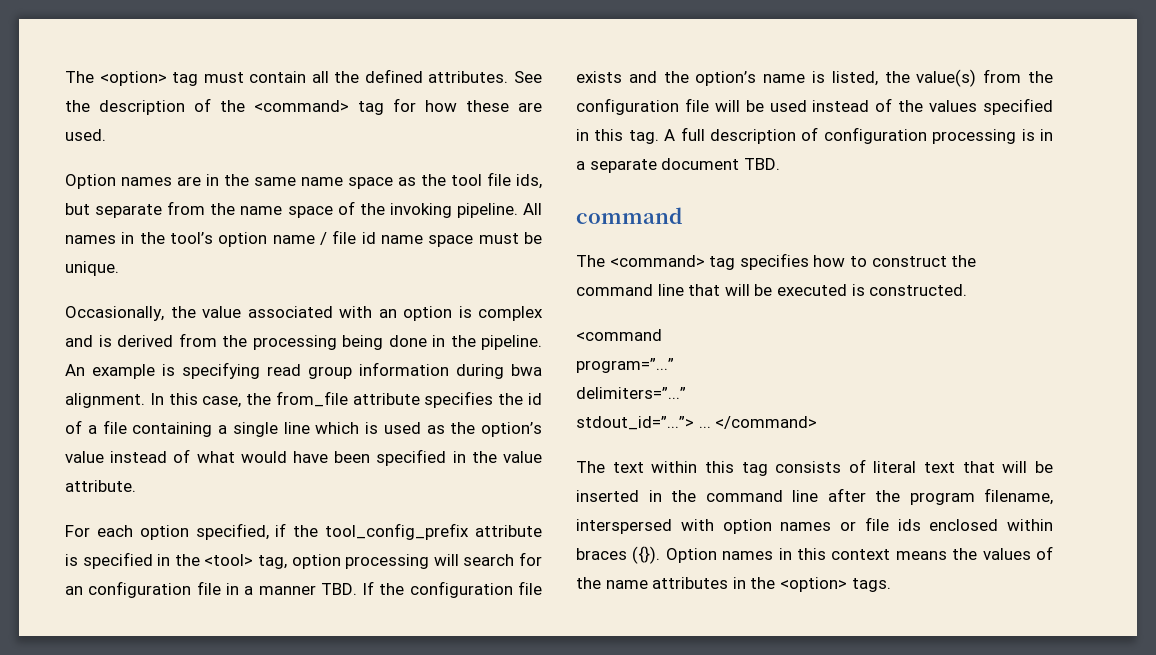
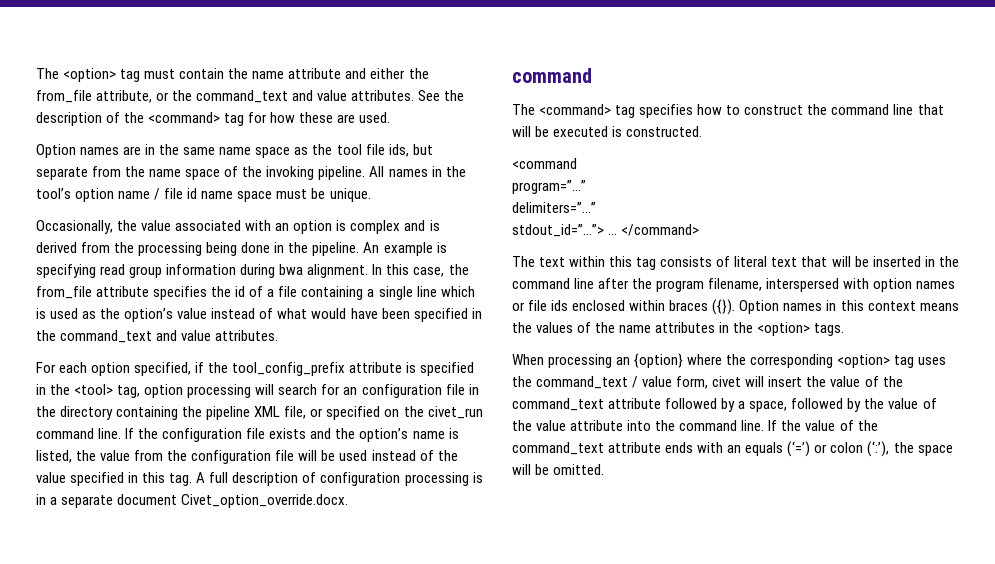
- The <option> tag must contain all the defined attributes.
+ The <option> tag must contain the name attribute and either the from_file attribute, or the command_text and value attributes.
- In this case, the from_file attribute specifies the id of a file containing a single line which is used as the option’s value instead of what would have been specified in the value attribute.
+ In this case, the from_file attribute specifies the id of a file containing a single line which is used as the option’s value instead of what would have been specified in the command_text and value attributes.
- For each option specified, if the tool_config_prefix attribute is specified in the <tool> tag, option processing will search for an configuration file in a manner TBD. If the configuration file exists and the option’s name is listed, the value(s) from the configuration file will be used instead of the values specified in this tag.
+ For each option specified, if the tool_config_prefix attribute is specified in the <tool> tag, option processing will search for an configuration file in the directory containing the pipeline XML file, or specified on the civet_run command line. If the configuration file exists and the option’s name is listed, the value from the configuration file will be used instead of the value specified in this tag.
- A full description of configuration processing is in a separate document TBD.
+ A full description of configuration processing is in a separate document Civet_option_override.docx.
+ When processing an {option} where the corresponding <option> tag uses the command_text / value form, civet will insert the value of the command_text attribute followed by a space, followed by the value of the value attribute into the command line. If the value of the command_text attribute ends with an equals (‘=’) or colon (‘:’), the space will be omitted.

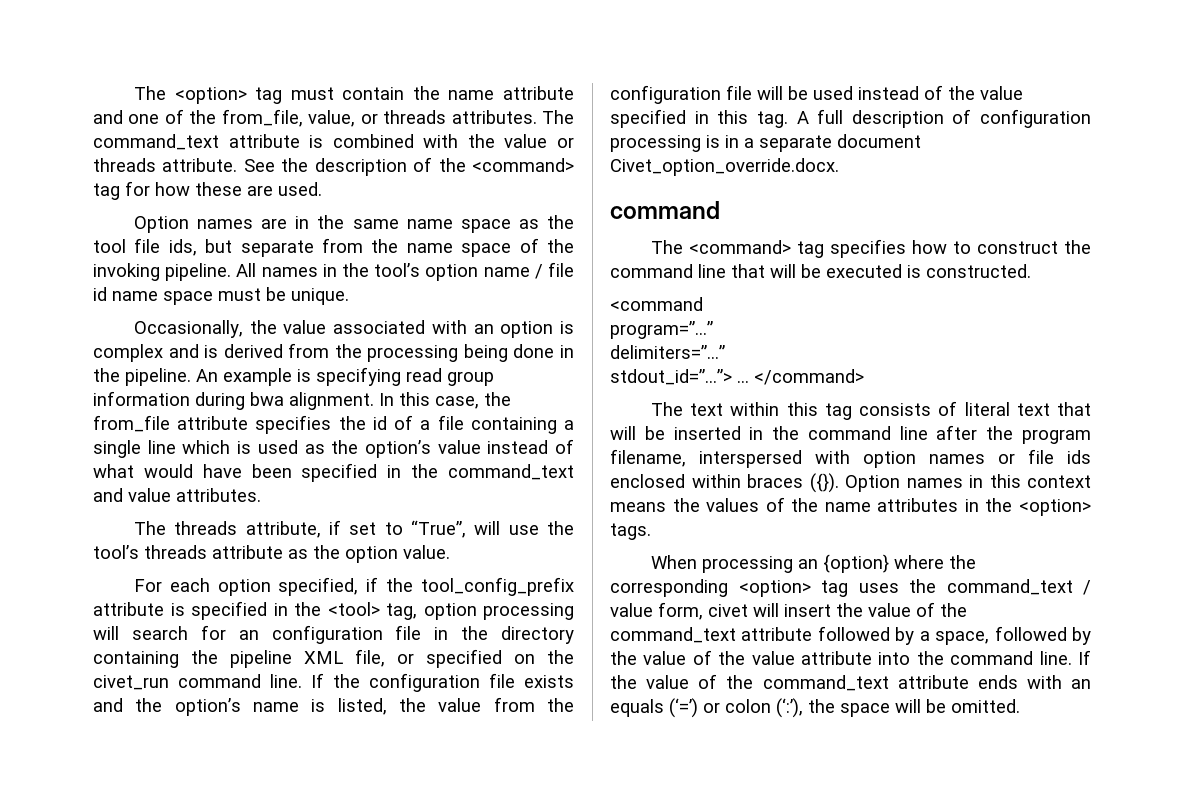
- The <option> tag must contain the name attribute and either the from_file attribute, or the command_text and value attributes.
+ The <option> tag must contain the name attribute and one of the from_file, value, or threads attributes. The command_text attribute is combined with the value or threads attribute.
+ The threads attribute, if set to “True”, will use the tool’s threads attribute as the option value.

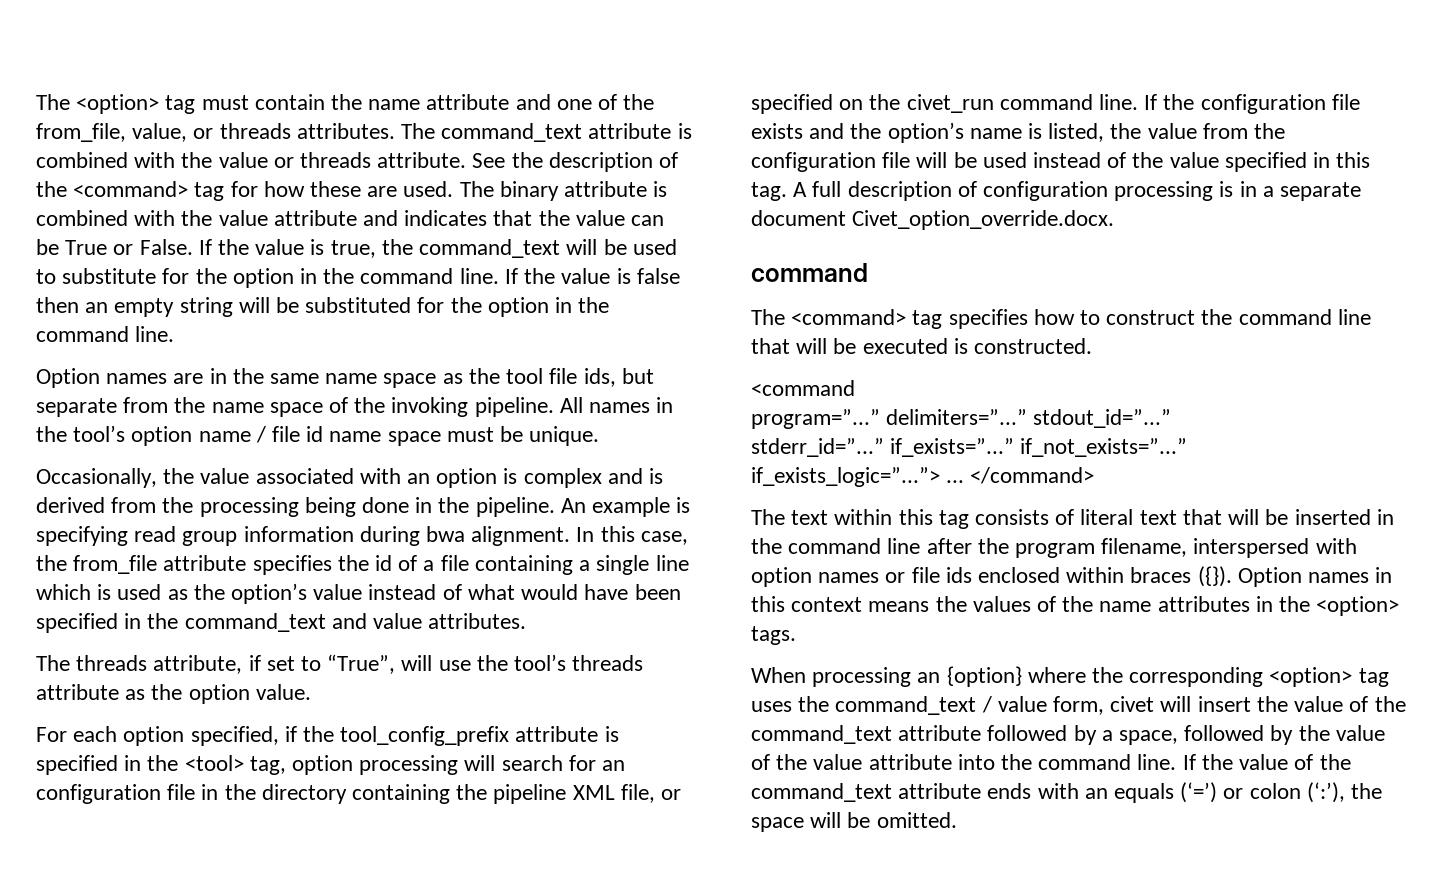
+ The binary attribute is combined with the value attribute and indicates that the value can be True or False. If the value is true, the command_text will be used to substitute for the option in the command line. If the value is false then an empty string will be substituted for the option in the command line.
- program=”...”
- delimiters=”...”
- stdout_id=”...”> ...
+ program=”...” delimiters=”...” stdout_id=”...”
+ stderr_id=”...” if_exists=”...” if_not_exists=”...”
+ if_exists_logic=”...”> ...

